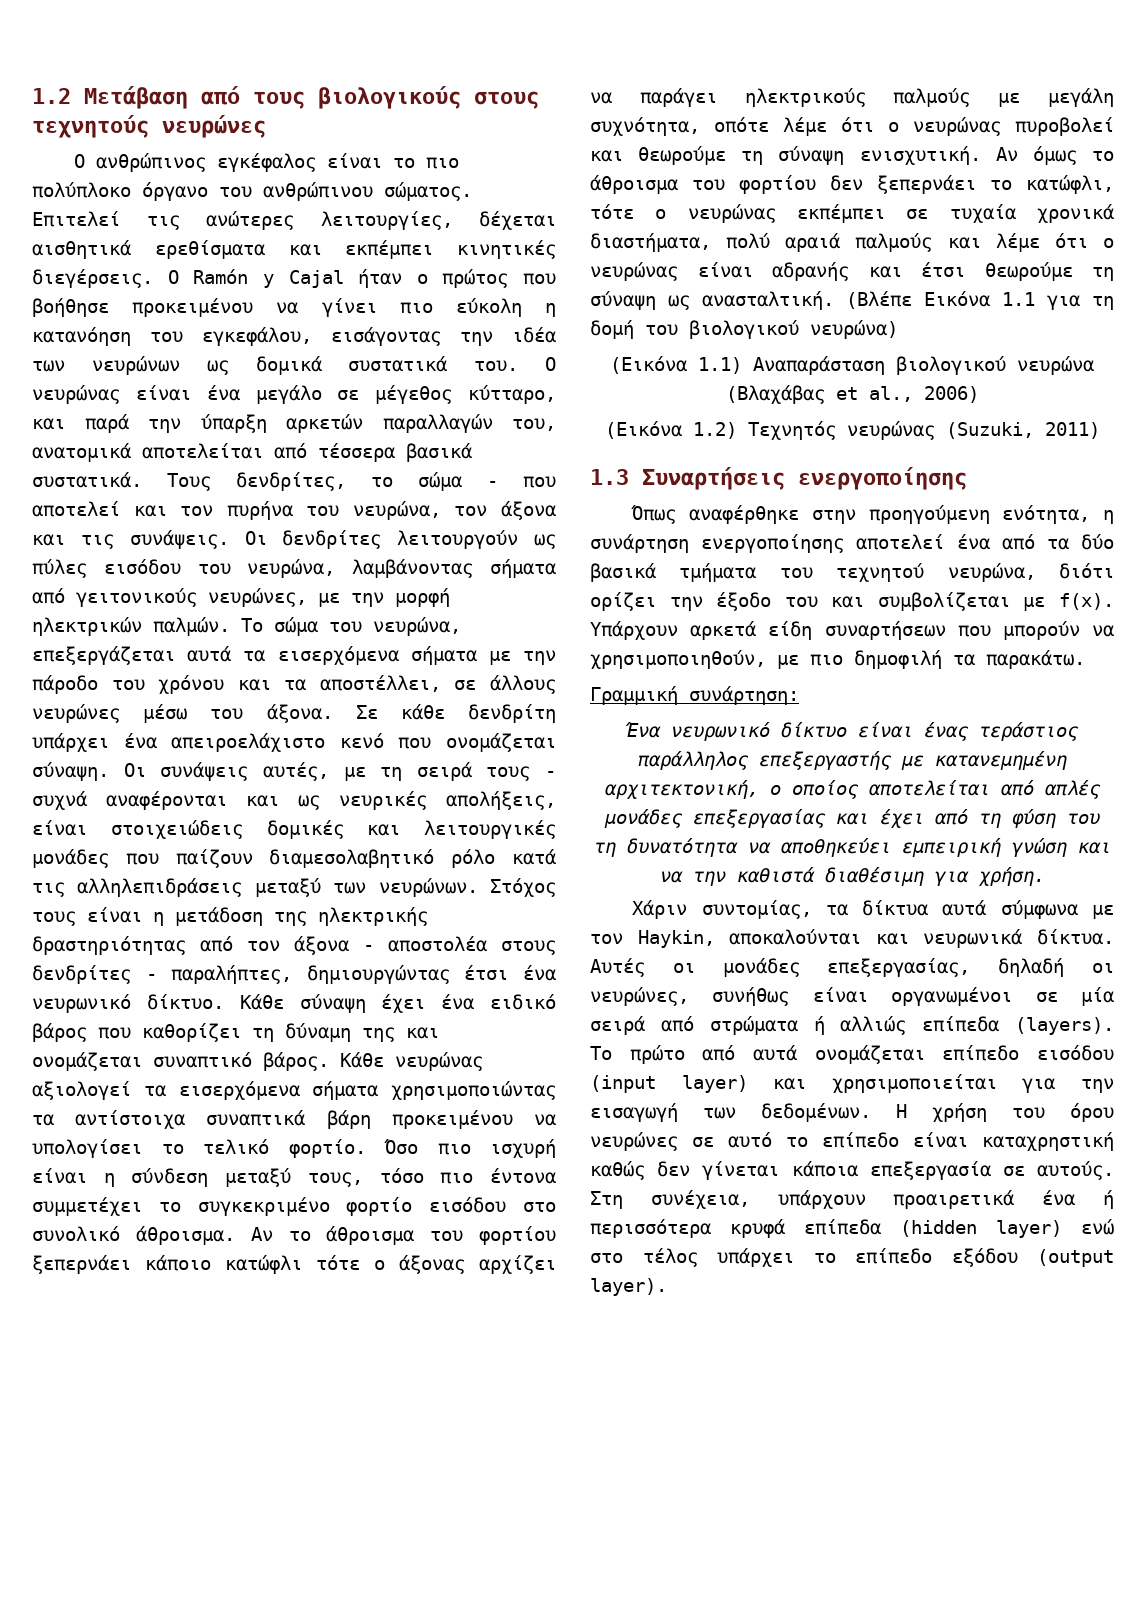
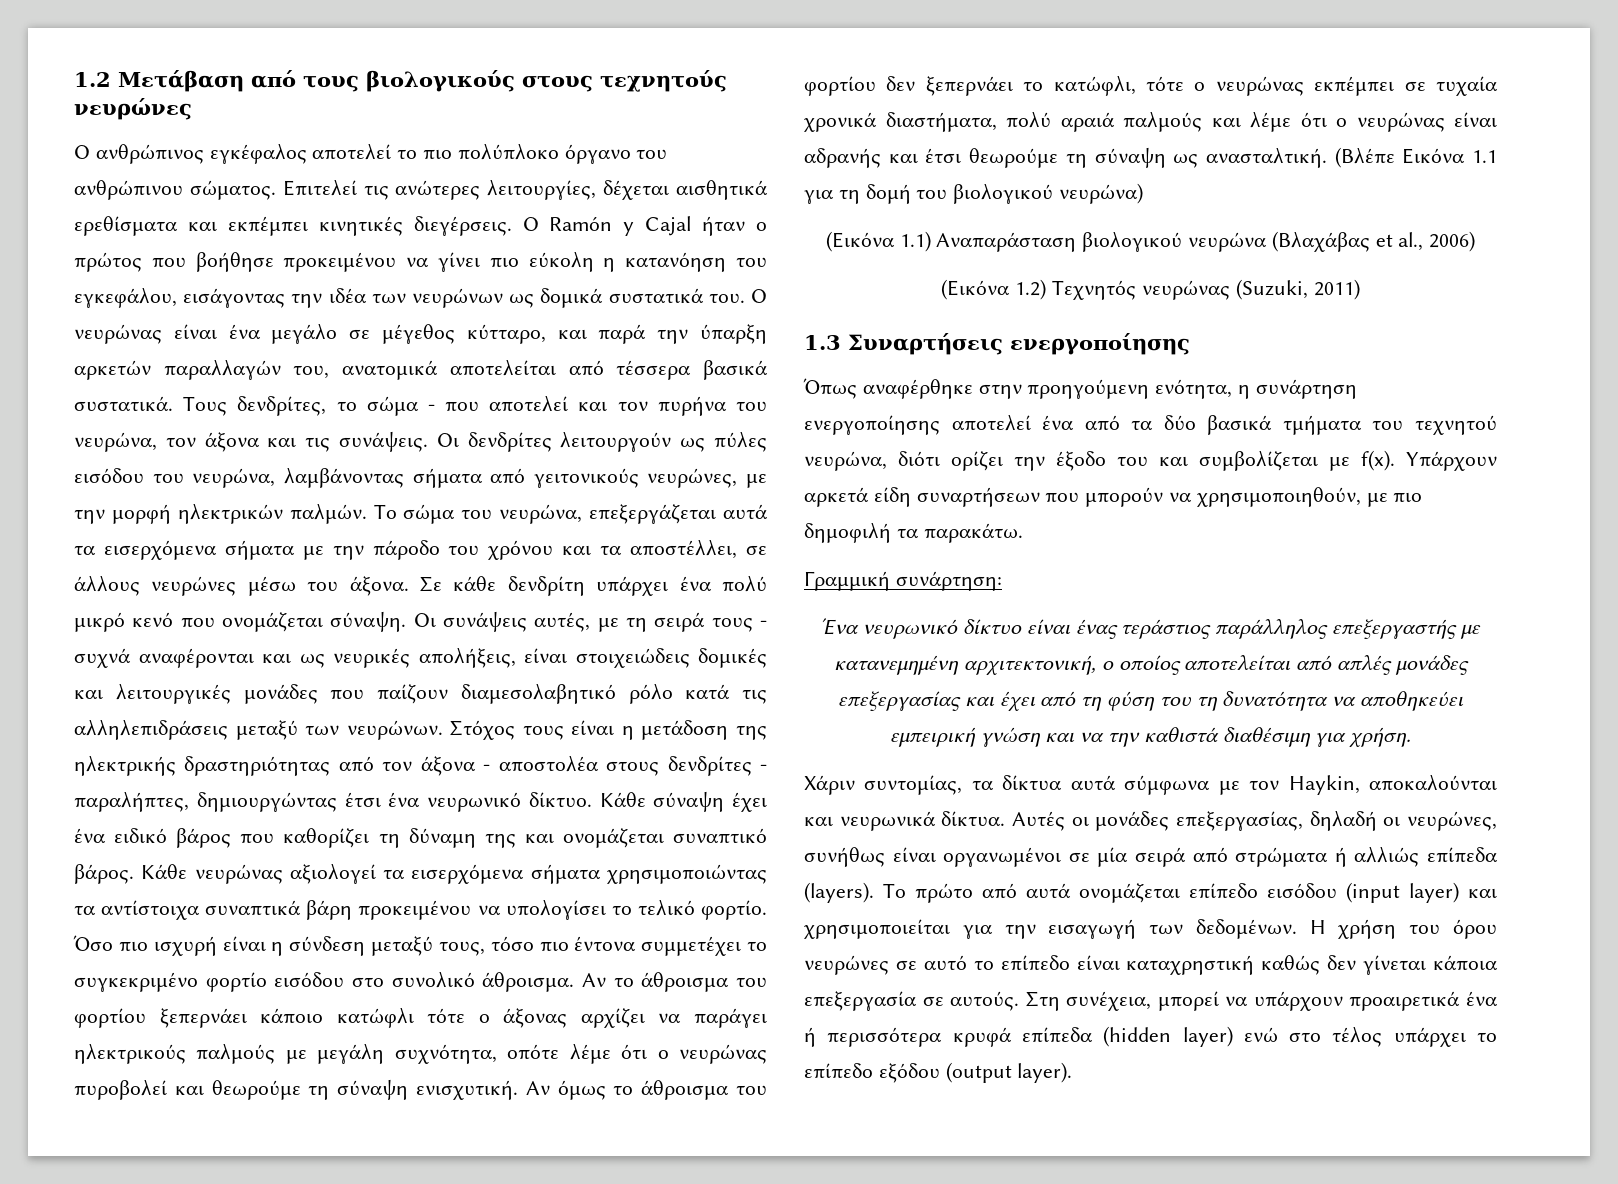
- Ο ανθρώπινος εγκέφαλος είναι το πιο πολύπλοκο όργανο του ανθρώπινου σώματος.
+ Ο ανθρώπινος εγκέφαλος αποτελεί το πιο πολύπλοκο όργανο του ανθρώπινου σώματος.
- Σε κάθε δενδρίτη υπάρχει ένα απειροελάχιστο κενό που ονομάζεται σύναψη.
+ Σε κάθε δενδρίτη υπάρχει ένα πολύ μικρό κενό που ονομάζεται σύναψη.
- Στη συνέχεια, υπάρχουν προαιρετικά ένα ή περισσότερα κρυφά επίπεδα (hidden layer) ενώ στο τέλος υπάρχει το επίπεδο εξόδου (output layer).
+ Στη συνέχεια, μπορεί να υπάρχουν προαιρετικά ένα ή περισσότερα κρυφά επίπεδα (hidden layer) ενώ στο τέλος υπάρχει το επίπεδο εξόδου (output layer).

